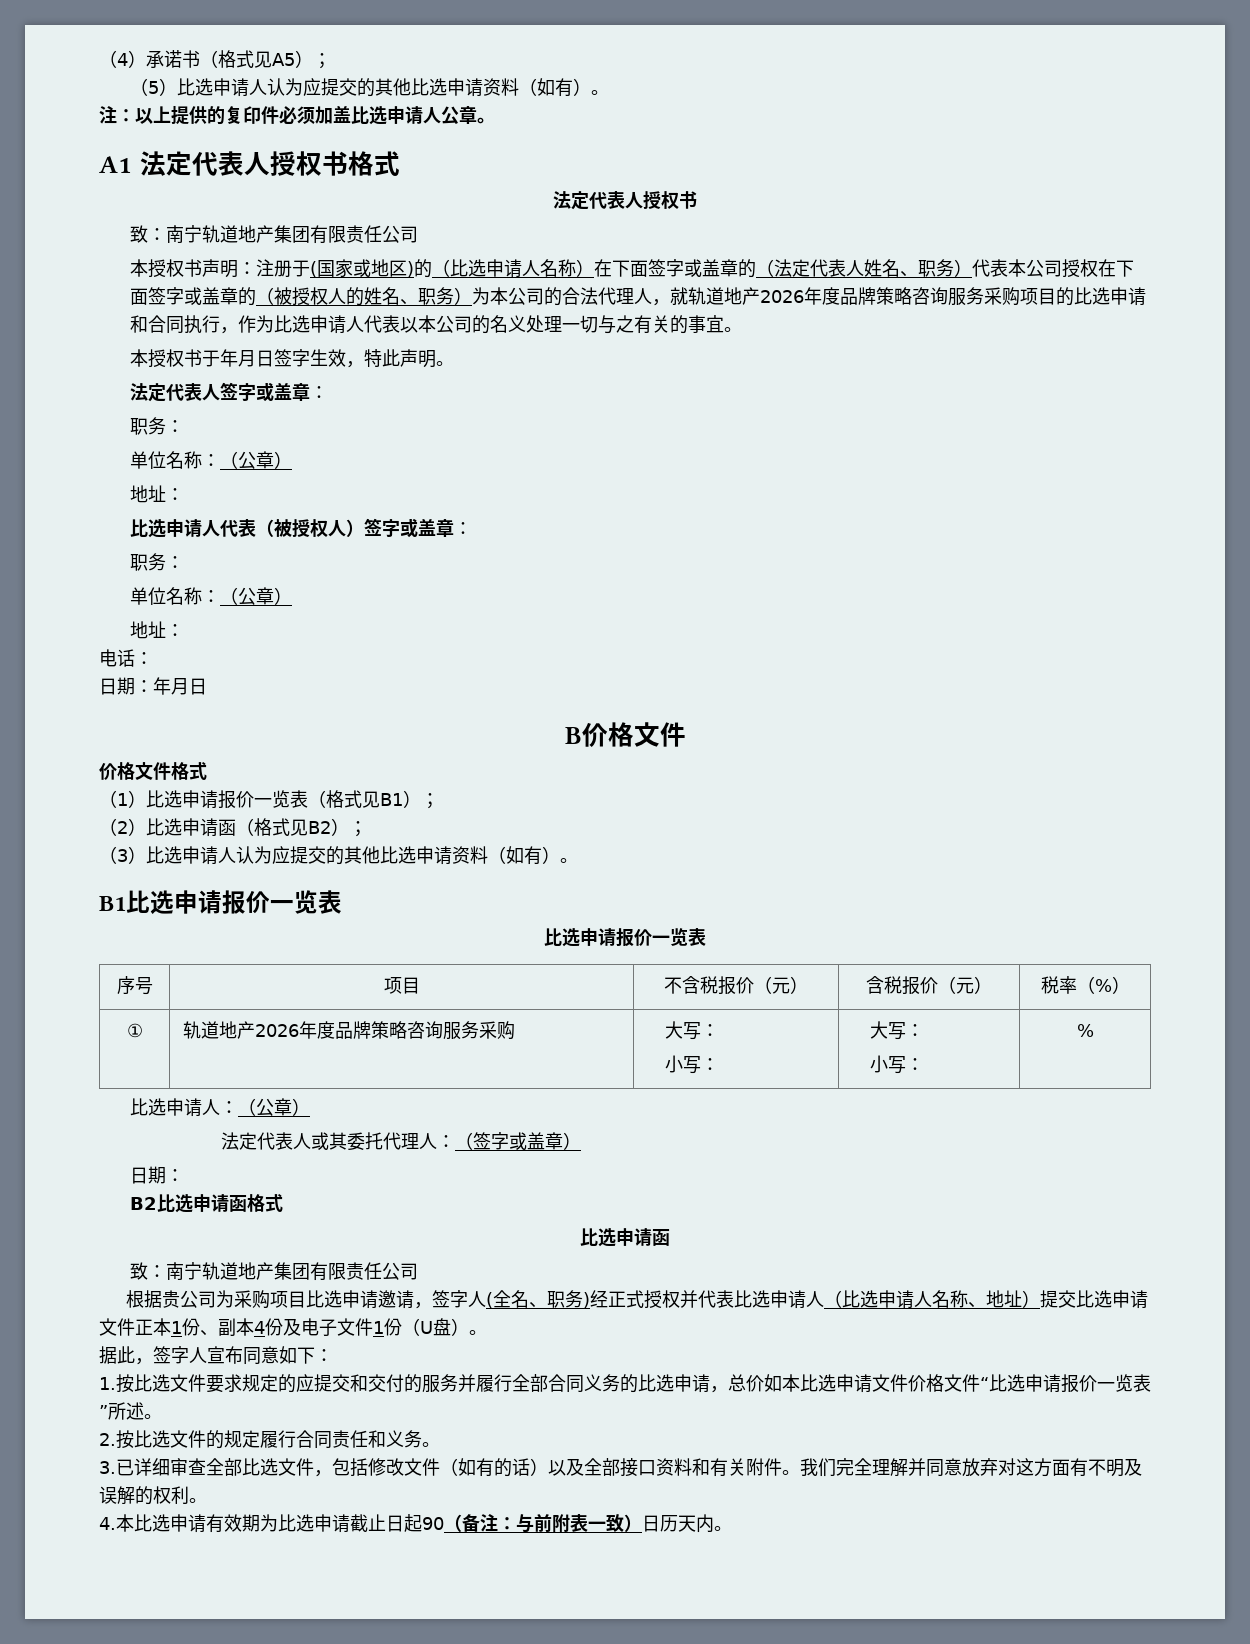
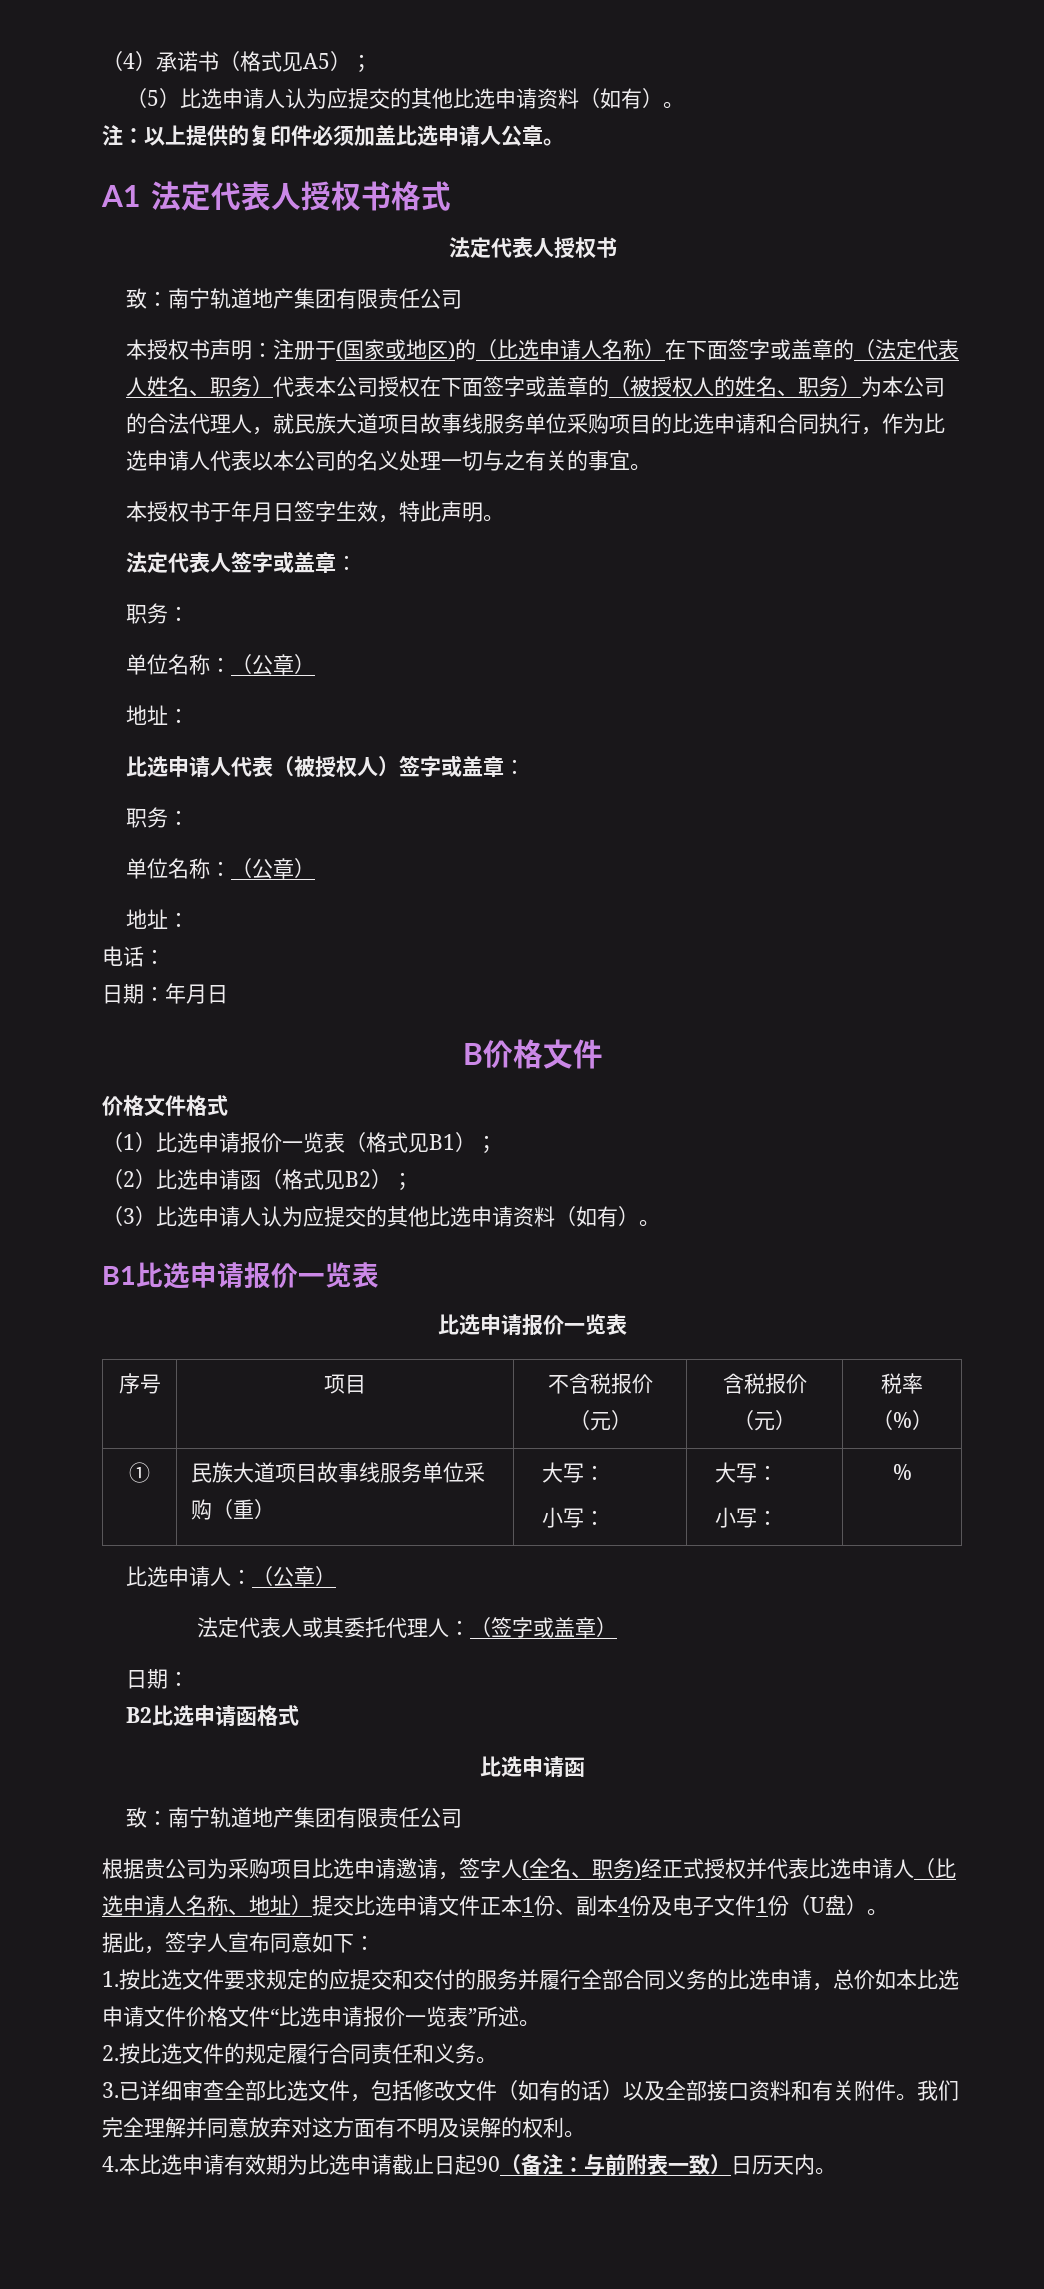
- 注册于(国家或地区)的（比选申请人名称）在下面签字或盖章的（法定代表人姓名、职务）代表本公司授权在下面签字或盖章的（被授权人的姓名、职务）为本公司的合法代理人，就轨道地产2026年度品牌策略咨询服务采购项目的比选申请和合同执行，作为比选申请人代表以本公司的名义处理一切与之有关的事宜。
+ 注册于(国家或地区)的（比选申请人名称）在下面签字或盖章的（法定代表人姓名、职务）代表本公司授权在下面签字或盖章的（被授权人的姓名、职务）为本公司的合法代理人，就民族大道项目故事线服务单位采购项目的比选申请和合同执行，作为比选申请人代表以本公司的名义处理一切与之有关的事宜。
- ① | 轨道地产2026年度品牌策略咨询服务采购 | 大写：
+ ① | 民族大道项目故事线服务单位采购（重） | 大写：

